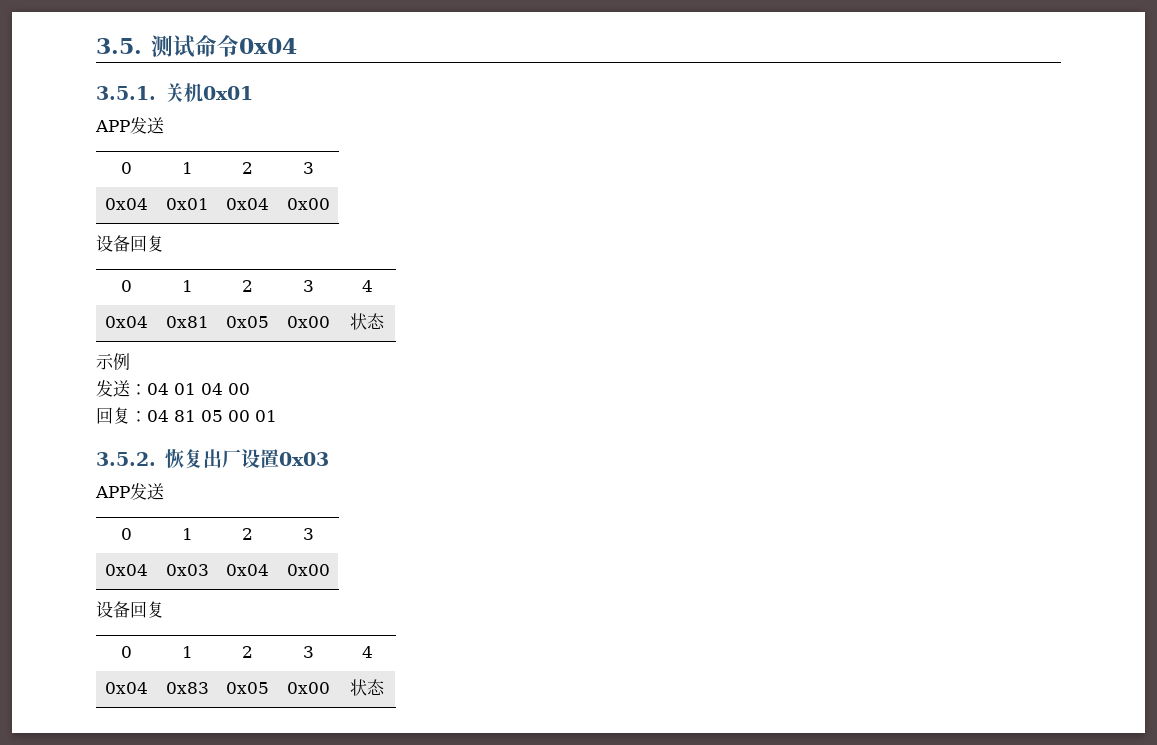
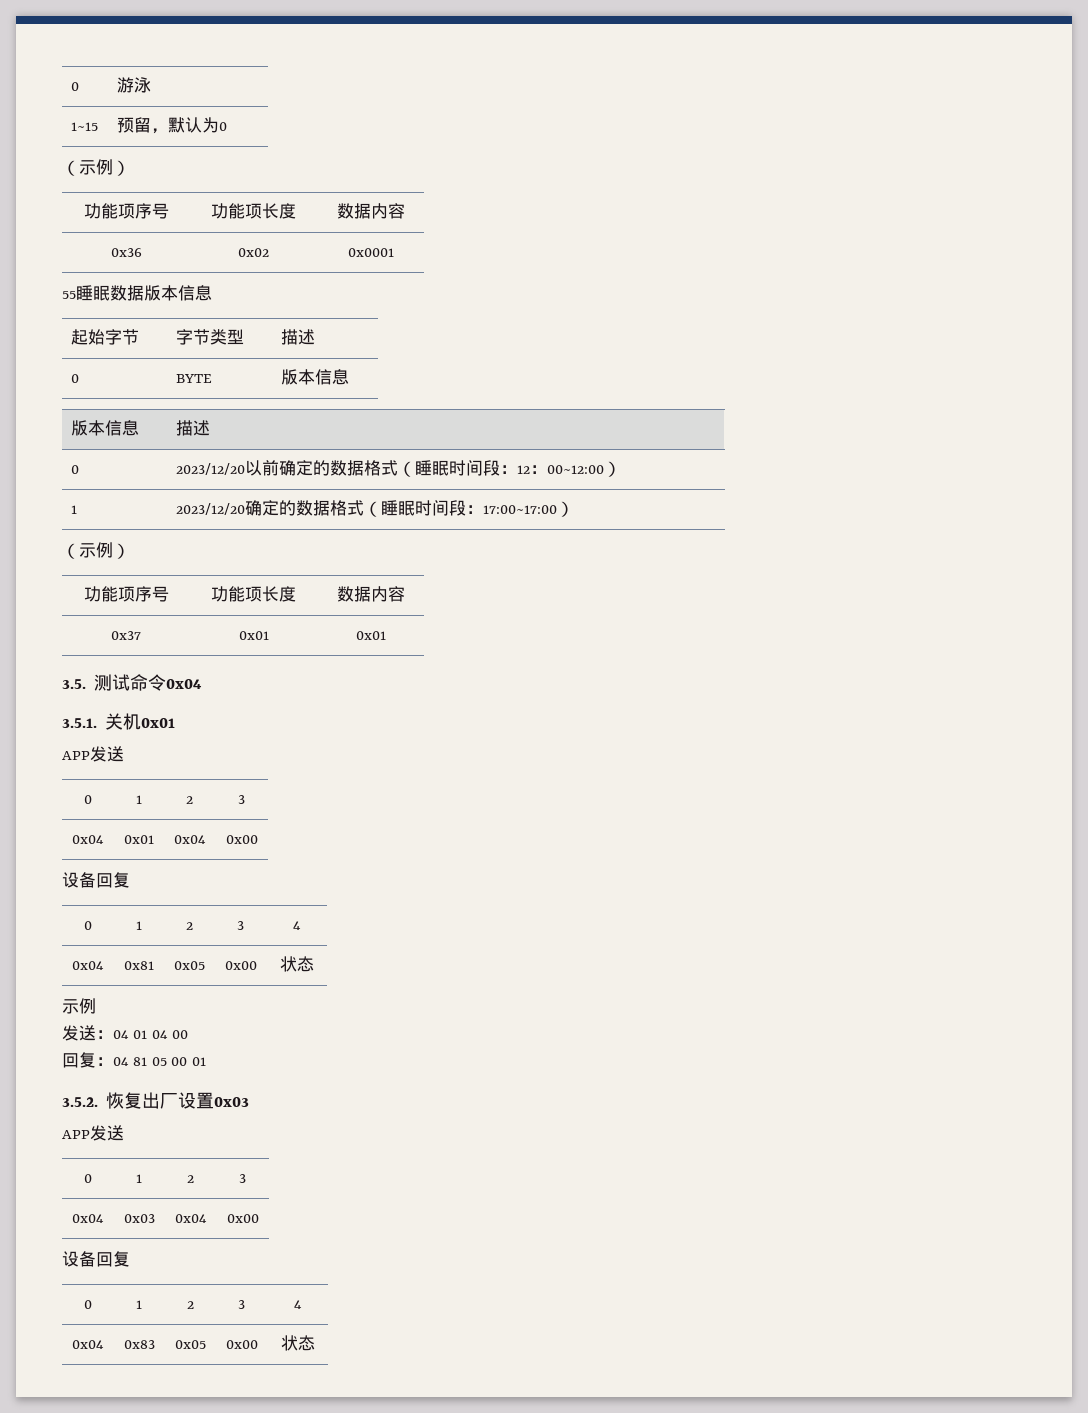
+ 0 | 游泳
+ 1~15 | 预留，默认为0
+ （示例）
+ 功能项序号 | 功能项长度 | 数据内容
+ 0x36 | 0x02 | 0x0001
+ 55睡眠数据版本信息
+ 起始字节 | 字节类型 | 描述
+ 0 | BYTE | 版本信息
+ 版本信息 | 描述
+ 0 | 2023/12/20以前确定的数据格式（睡眠时间段：12：00~12:00）
+ 1 | 2023/12/20确定的数据格式（睡眠时间段：17:00~17:00）
+ （示例）
+ 功能项序号 | 功能项长度 | 数据内容
+ 0x37 | 0x01 | 0x01

